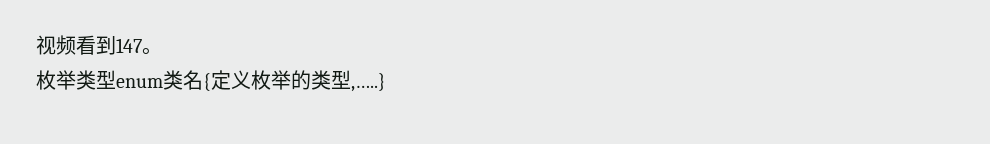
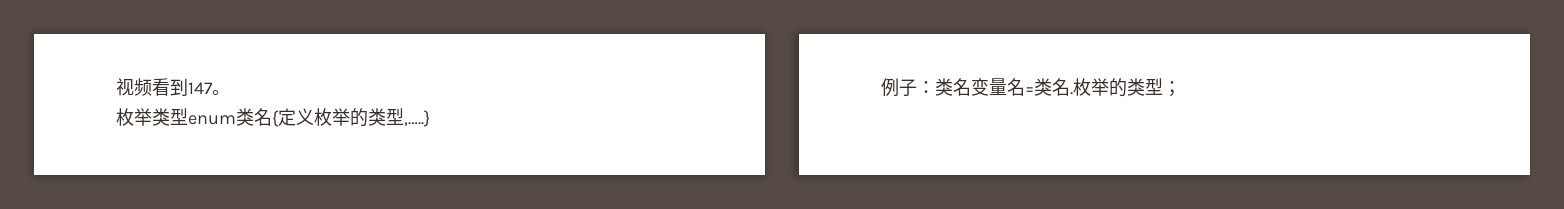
+ 例子：类名变量名=类名.枚举的类型；

